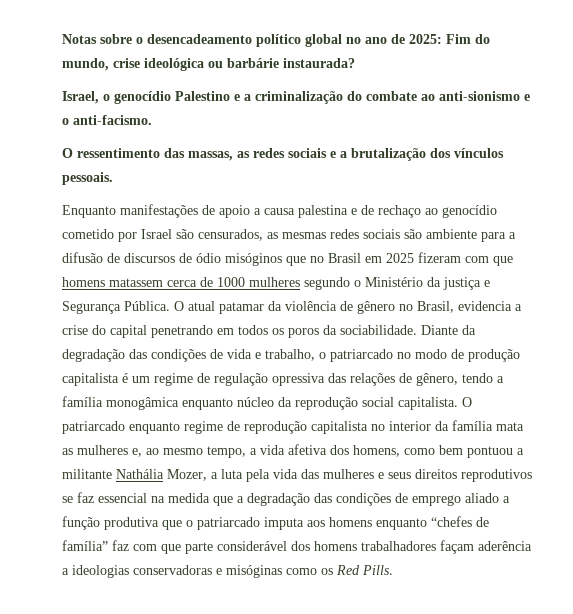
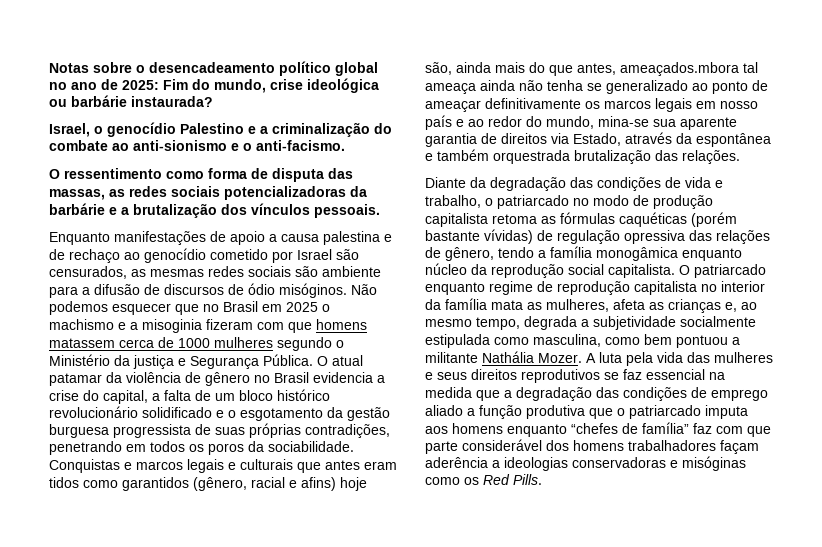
- O ressentimento das massas, as redes sociais e a brutalização dos vínculos pessoais.
+ O ressentimento como forma de disputa das massas, as redes sociais potencializadoras da barbárie e a brutalização dos vínculos pessoais.
- Enquanto manifestações de apoio a causa palestina e de rechaço ao genocídio cometido por Israel são censurados, as mesmas redes sociais são ambiente para a difusão de discursos de ódio misóginos que no Brasil em 2025 fizeram com que homens matassem cerca de 1000 mulheres segundo o Ministério da justiça e Segurança Pública.
+ Enquanto manifestações de apoio a causa palestina e de rechaço ao genocídio cometido por Israel são censurados, as mesmas redes sociais são ambiente para a difusão de discursos de ódio misóginos. Não podemos esquecer que no Brasil em 2025 o machismo e a misoginia fizeram com que homens matassem cerca de 1000 mulheres segundo o Ministério da justiça e Segurança Pública.
- O atual patamar da violência de gênero no Brasil, evidencia a crise do capital penetrando em todos os poros da sociabilidade. Diante da degradação das condições de vida e trabalho, o patriarcado no modo de produção capitalista é um regime de regulação opressiva das relações de gênero, tendo a família monogâmica enquanto núcleo da reprodução social capitalista.
+ O atual patamar da violência de gênero no Brasil evidencia a crise do capital, a falta de um bloco histórico revolucionário solidificado e o esgotamento da gestão burguesa progressista de suas próprias contradições, penetrando em todos os poros da sociabilidade. Conquistas e marcos legais e culturais que antes eram tidos como garantidos (gênero, racial e afins) hoje são, ainda mais do que antes, ameaçados.mbora tal ameaça ainda não tenha se generalizado ao ponto de ameaçar definitivamente os marcos legais em nosso país e ao redor do mundo, mina-se sua aparente garantia de direitos via Estado, através da espontânea e também orquestrada brutalização das relações.
+ Diante da degradação das condições de vida e trabalho, o patriarcado no modo de produção capitalista retoma as fórmulas caquéticas (porém bastante vívidas) de regulação opressiva das relações de gênero, tendo a família monogâmica enquanto núcleo da reprodução social capitalista.
- O patriarcado enquanto regime de reprodução capitalista no interior da família mata as mulheres e, ao mesmo tempo, a vida afetiva dos homens, como bem pontuou a militante Nathália Mozer, a luta pela vida das mulheres e seus direitos reprodutivos se faz essencial na medida que a degradação das condições de emprego aliado a função produtiva que o patriarcado imputa aos homens enquanto “chefes de família” faz com que parte considerável dos homens trabalhadores façam aderência a ideologias conservadoras e misóginas como os Red Pills.
+ O patriarcado enquanto regime de reprodução capitalista no interior da família mata as mulheres, afeta as crianças e, ao mesmo tempo, degrada a subjetividade socialmente estipulada como masculina, como bem pontuou a militante Nathália Mozer. A luta pela vida das mulheres e seus direitos reprodutivos se faz essencial na medida que a degradação das condições de emprego aliado a função produtiva que o patriarcado imputa aos homens enquanto “chefes de família” faz com que parte considerável dos homens trabalhadores façam aderência a ideologias conservadoras e misóginas como os Red Pills.

